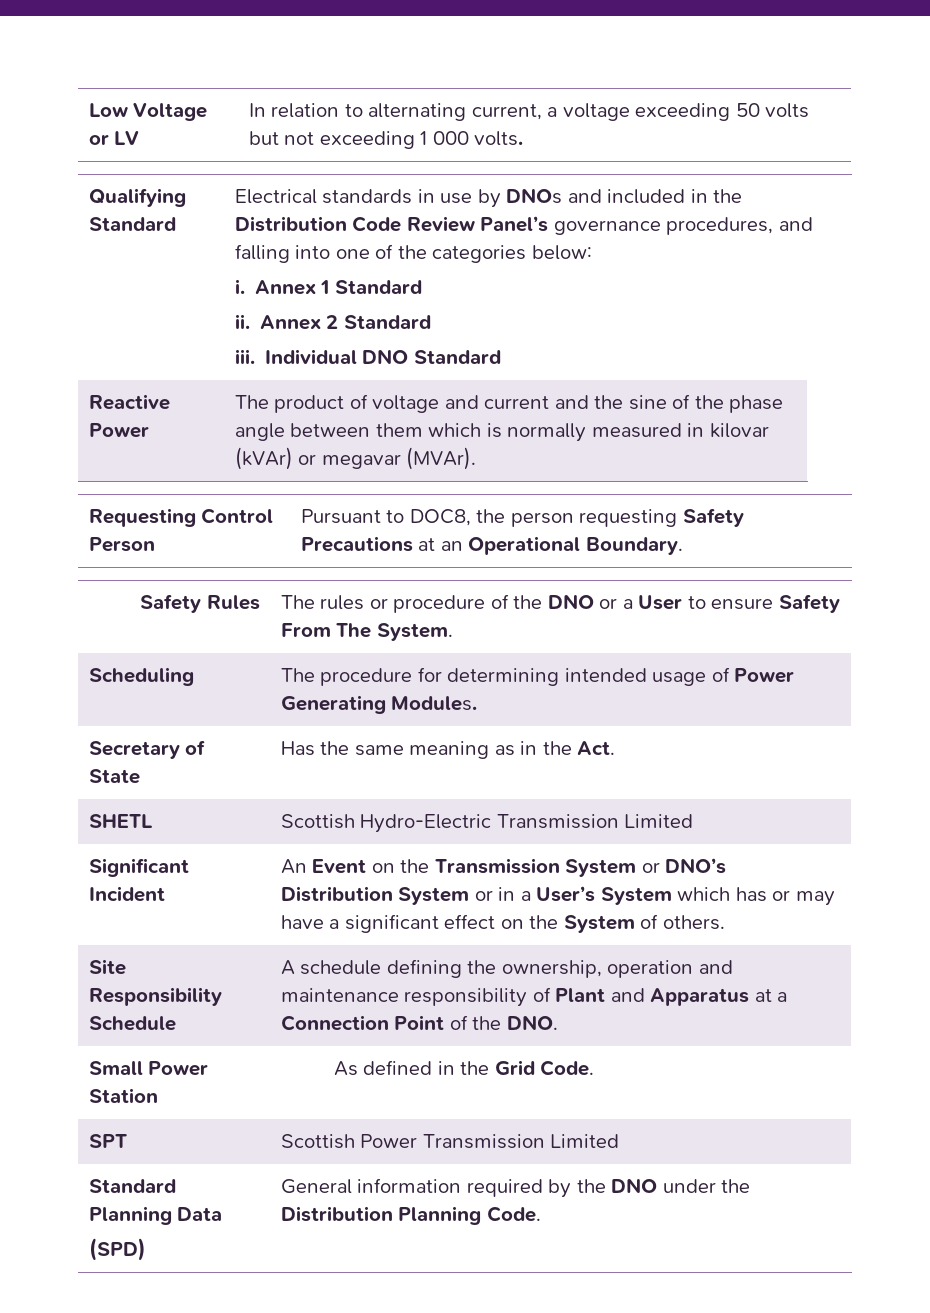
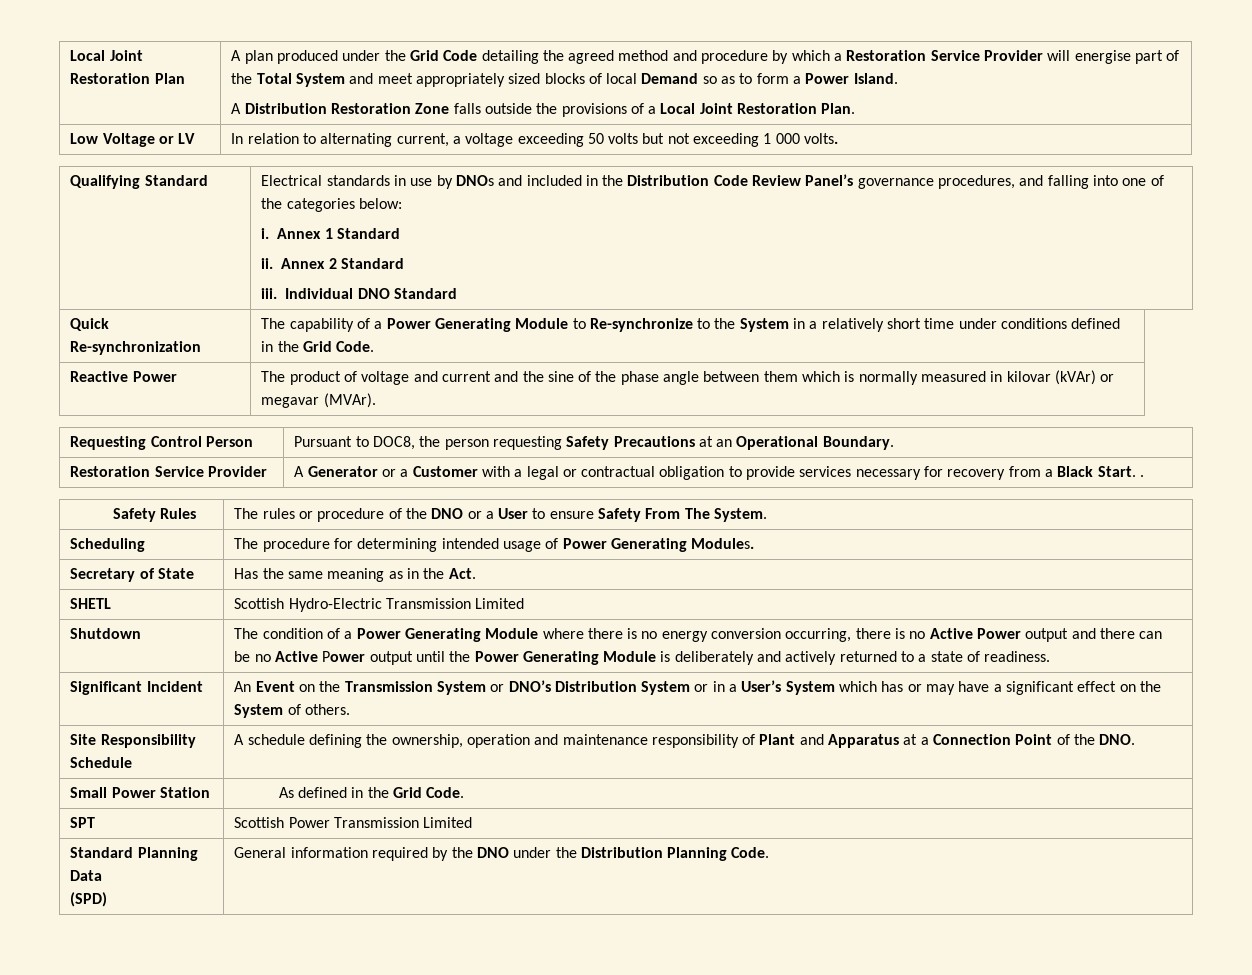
+ Local Joint Restoration Plan | A plan produced under the Grid Code detailing the agreed method and procedure by which a Restoration Service Provider will energise part of the Total System and meet appropriately sized blocks of local Demand so as to form a Power Island.
+ A Distribution Restoration Zone falls outside the provisions of a Local Joint Restoration Plan.
+ Quick Re-synchronization | The capability of a Power Generating Module to Re-synchronize to the System in a relatively short time under conditions defined in the Grid Code.
+ Restoration Service Provider | A Generator or a Customer with a legal or contractual obligation to provide services necessary for recovery from a Black Start. .
+ Shutdown | The condition of a Power Generating Module where there is no energy conversion occurring, there is no Active Power output and there can be no Active Power output until the Power Generating Module is deliberately and actively returned to a state of readiness.

